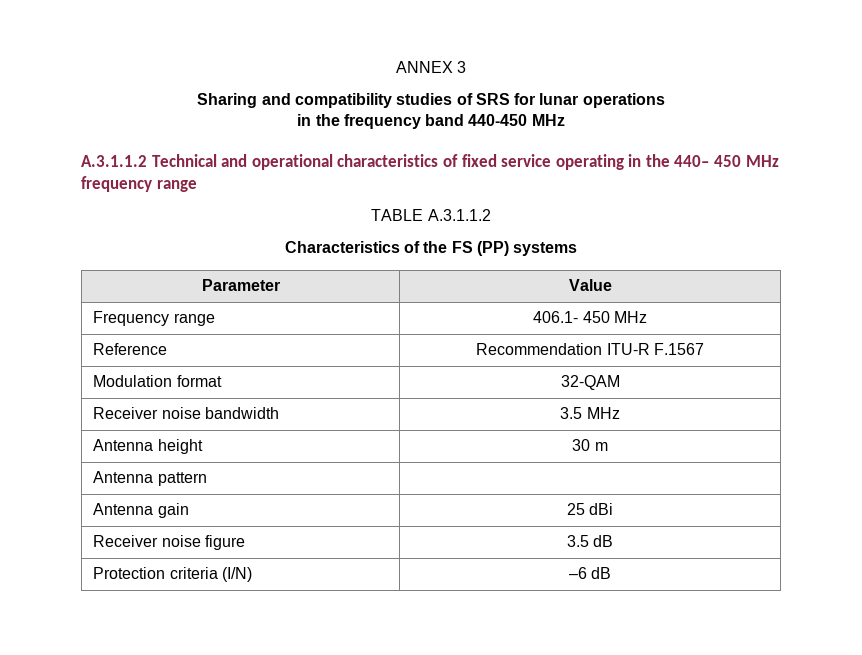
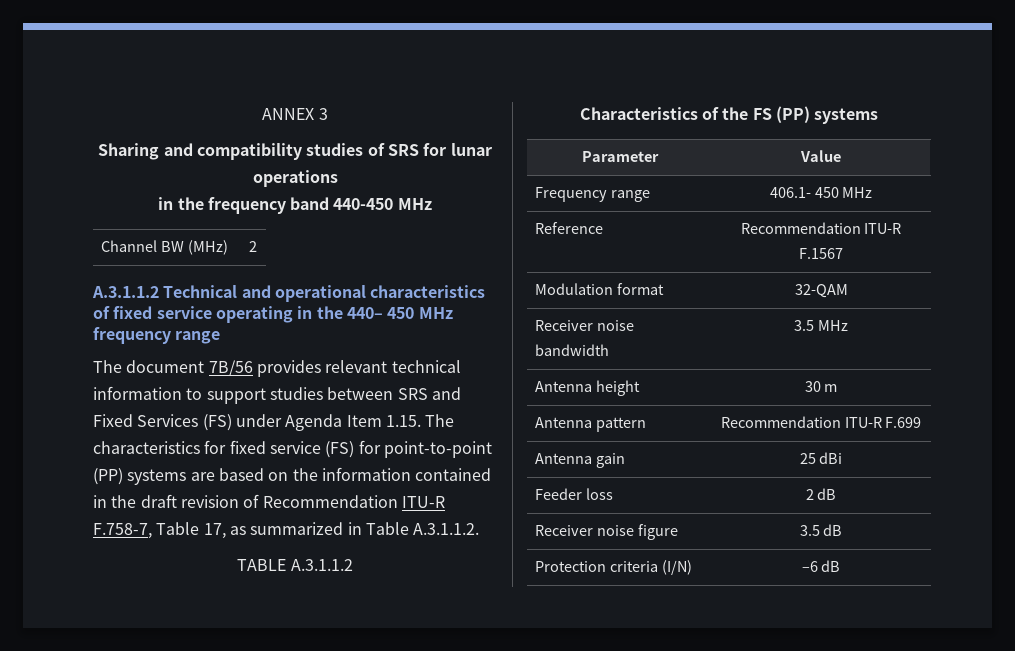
+ Channel BW (MHz) | 2
+ The document 7B/56 provides relevant technical information to support studies between SRS and Fixed Services (FS) under Agenda Item 1.15. The characteristics for fixed service (FS) for point-to-point (PP) systems are based on the information contained in the draft revision of Recommendation ITU-R F.758-7, Table 17, as summarized in Table A.3.1.1.2.
- Antenna pattern |
+ Antenna pattern | Recommendation ITU-R F.699
+ Feeder loss | 2 dB

